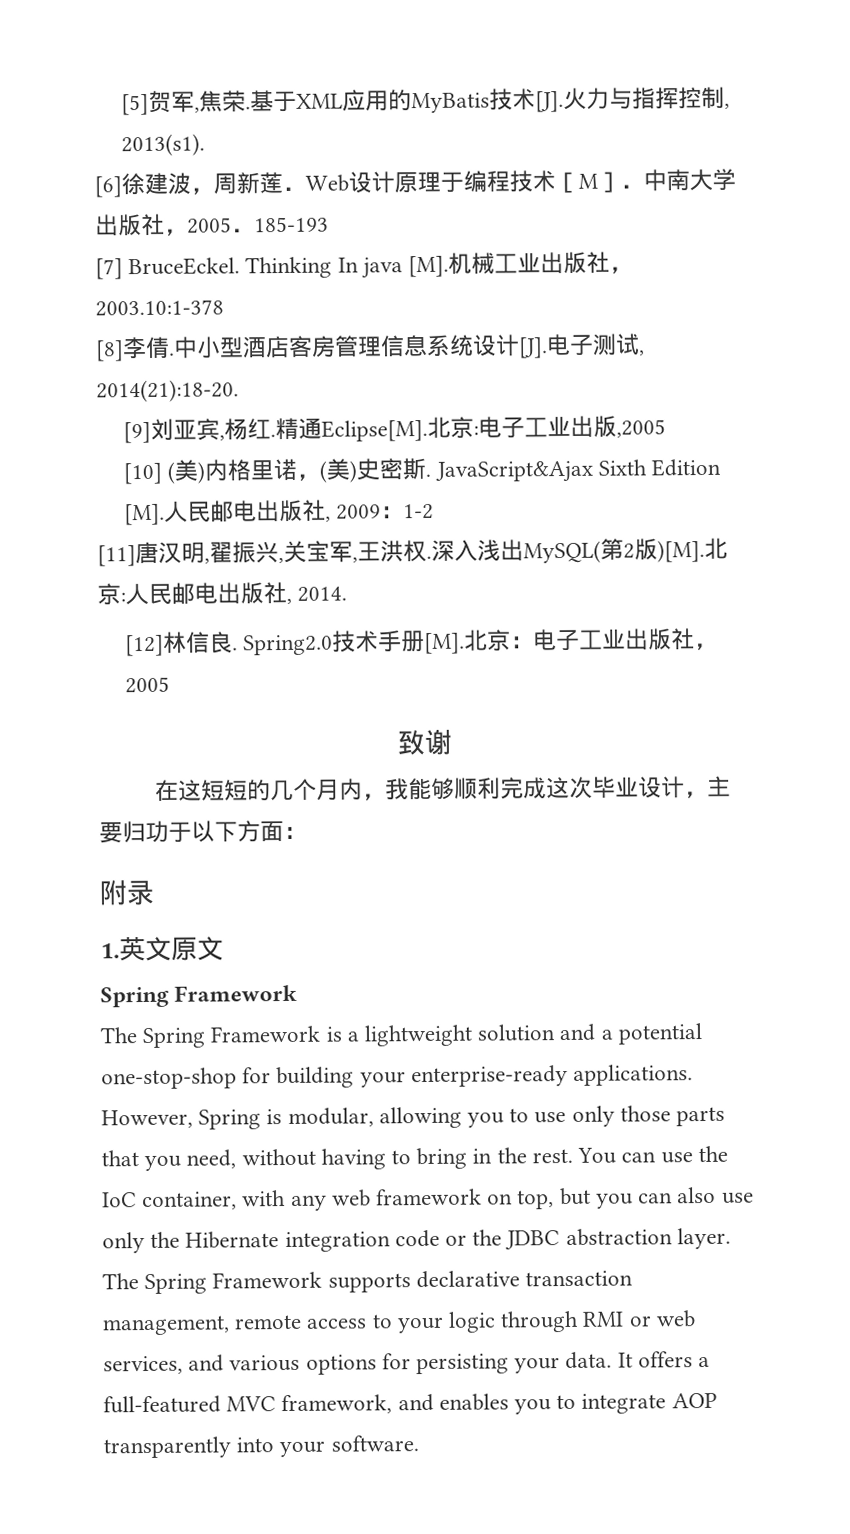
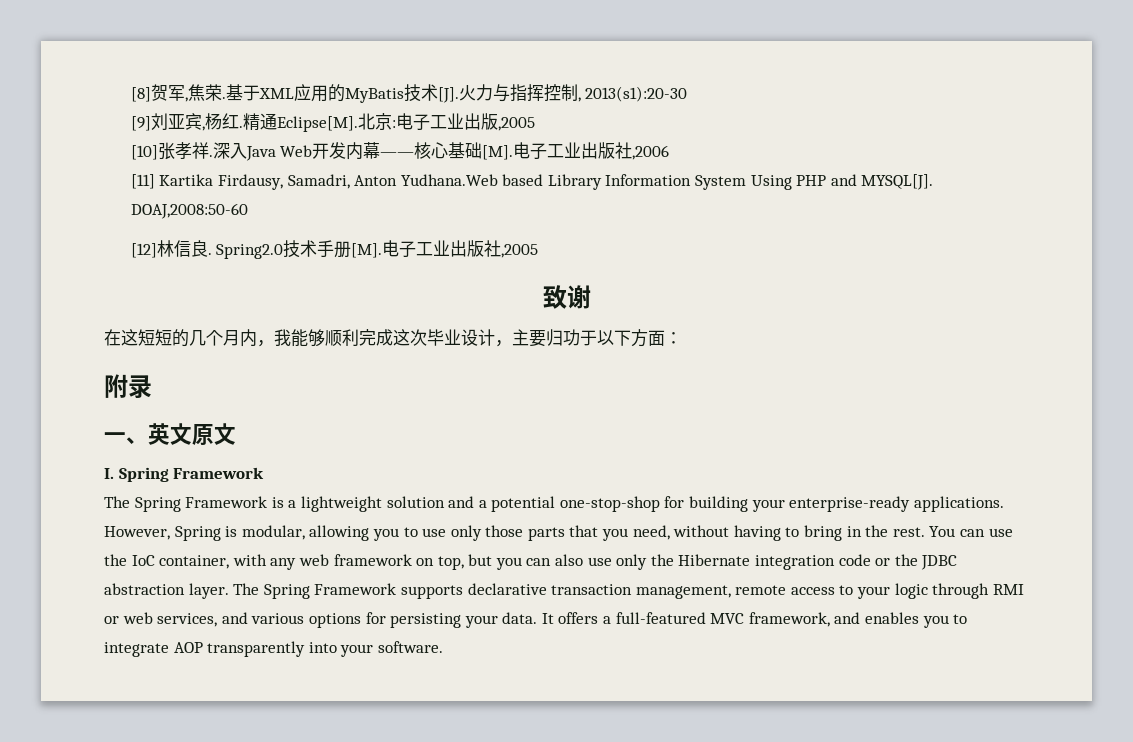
- [5]贺军,焦荣.
+ [8]贺军,焦荣.
- 基于XML应用的MyBatis技术[J].火力与指挥控制, 2013(s1).
- [6]徐建波，周新莲．Web设计原理于编程技术［M］．中南大学出版社，2005．185-193
- [7] BruceEckel. Thinking In java [M].机械工业出版社，2003.10:1-378
- [8]李倩.中小型酒店客房管理信息系统设计[J].电子测试, 2014(21):18-20.
+ 基于XML应用的MyBatis技术[J].火力与指挥控制, 2013(s1):20-30
- [10] (美)内格里诺，(美)史密斯. JavaScript&Ajax Sixth Edition [M].人民邮电出版社, 2009：1-2
- [11]唐汉明,翟振兴,关宝军,王洪权.深入浅出MySQL(第2版)[M].北京:人民邮电出版社, 2014.
+ [10]张孝祥.深入Java Web开发内幕——核心基础[M].电子工业出版社,2006
+ [11] Kartika Firdausy, Samadri, Anton Yudhana.Web based Library Information System Using PHP and MYSQL[J]. DOAJ,2008:50-60
- Spring2.0技术手册[M].北京：电子工业出版社，2005
+ Spring2.0技术手册[M].电子工业出版社,2005
- 1.英文原文
- Spring Framework
+ 一、英文原文
+ I. Spring Framework

